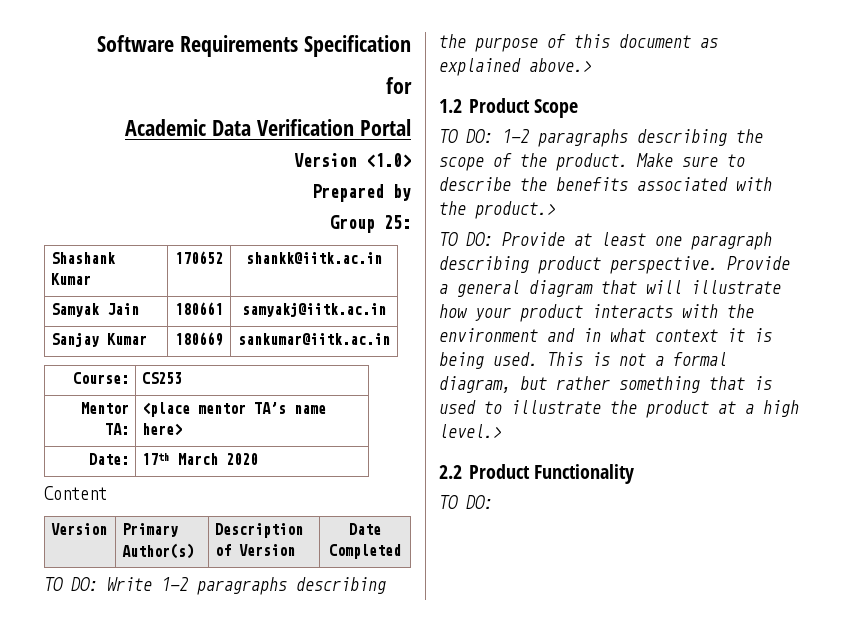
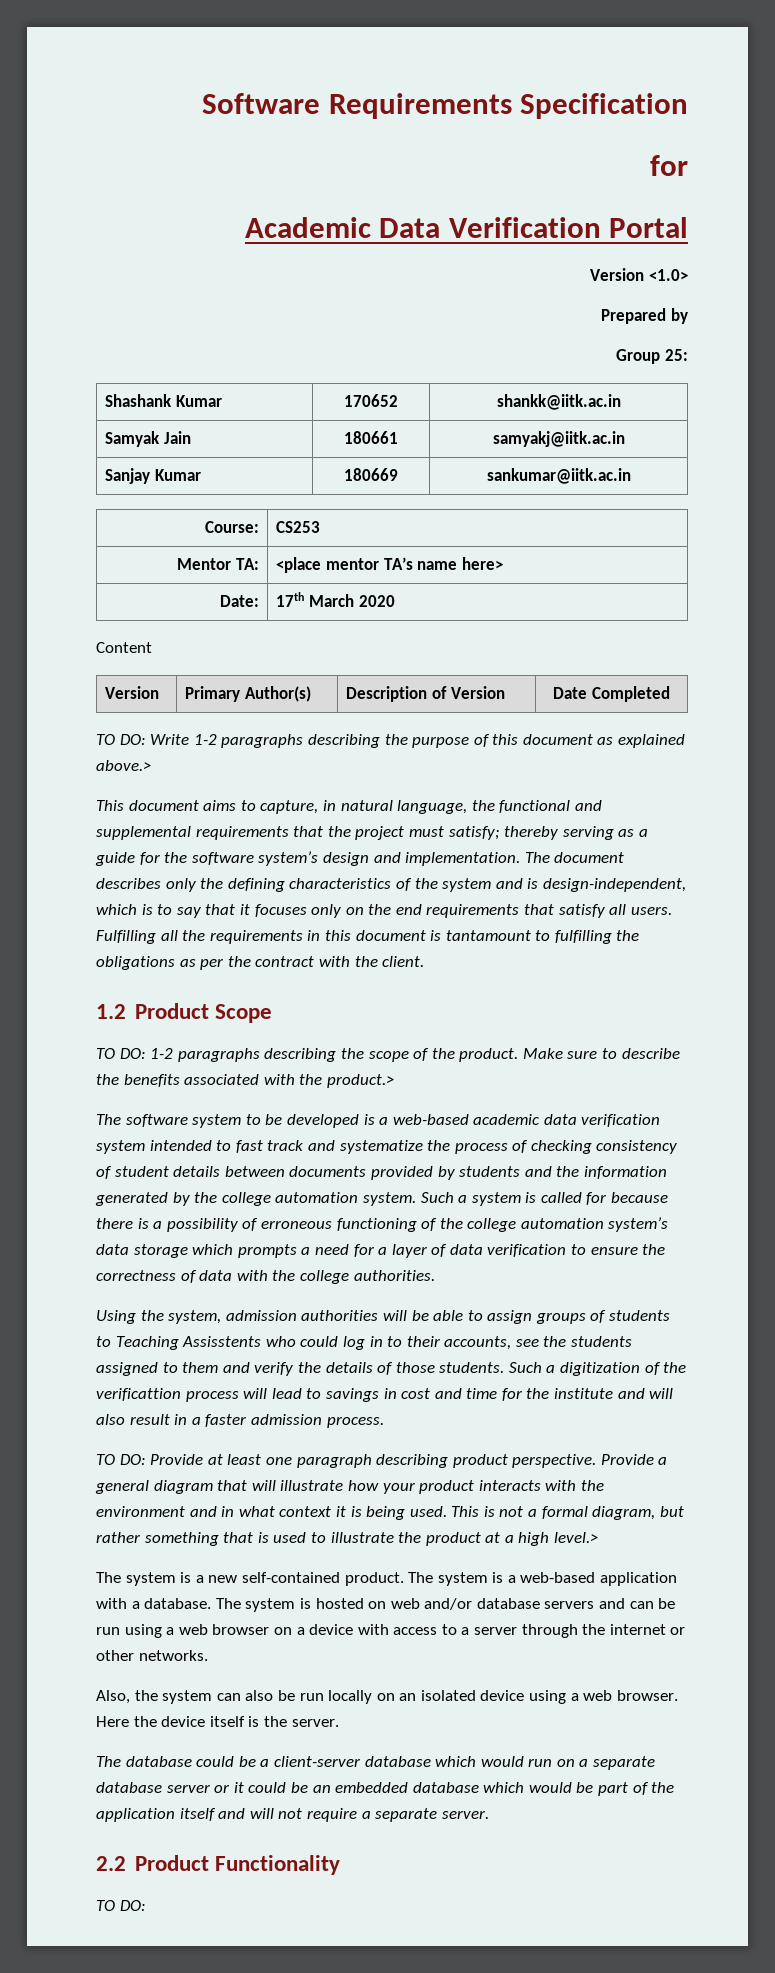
+ This document aims to capture, in natural language, the functional and supplemental requirements that the project must satisfy; thereby serving as a guide for the software system’s design and implementation. The document describes only the defining characteristics of the system and is design-independent, which is to say that it focuses only on the end requirements that satisfy all users. Fulfilling all the requirements in this document is tantamount to fulfilling the obligations as per the contract with the client.
+ The software system to be developed is a web-based academic data verification system intended to fast track and systematize the process of checking consistency of student details between documents provided by students and the information generated by the college automation system. Such a system is called for because there is a possibility of erroneous functioning of the college automation system’s data storage which prompts a need for a layer of data verification to ensure the correctness of data with the college authorities.
+ Using the system, admission authorities will be able to assign groups of students to Teaching Assisstents who could log in to their accounts, see the students assigned to them and verify the details of those students. Such a digitization of the verificattion process will lead to savings in cost and time for the institute and will also result in a faster admission process.
+ The system is a new self-contained product. The system is a web-based application with a database. The system is hosted on web and/or database servers and can be run using a web browser on a device with access to a server through the internet or other networks.
+ Also, the system can also be run locally on an isolated device using a web browser. Here the device itself is the server.
+ The database could be a client-server database which would run on a separate database server or it could be an embedded database which would be part of the application itself and will not require a separate server.

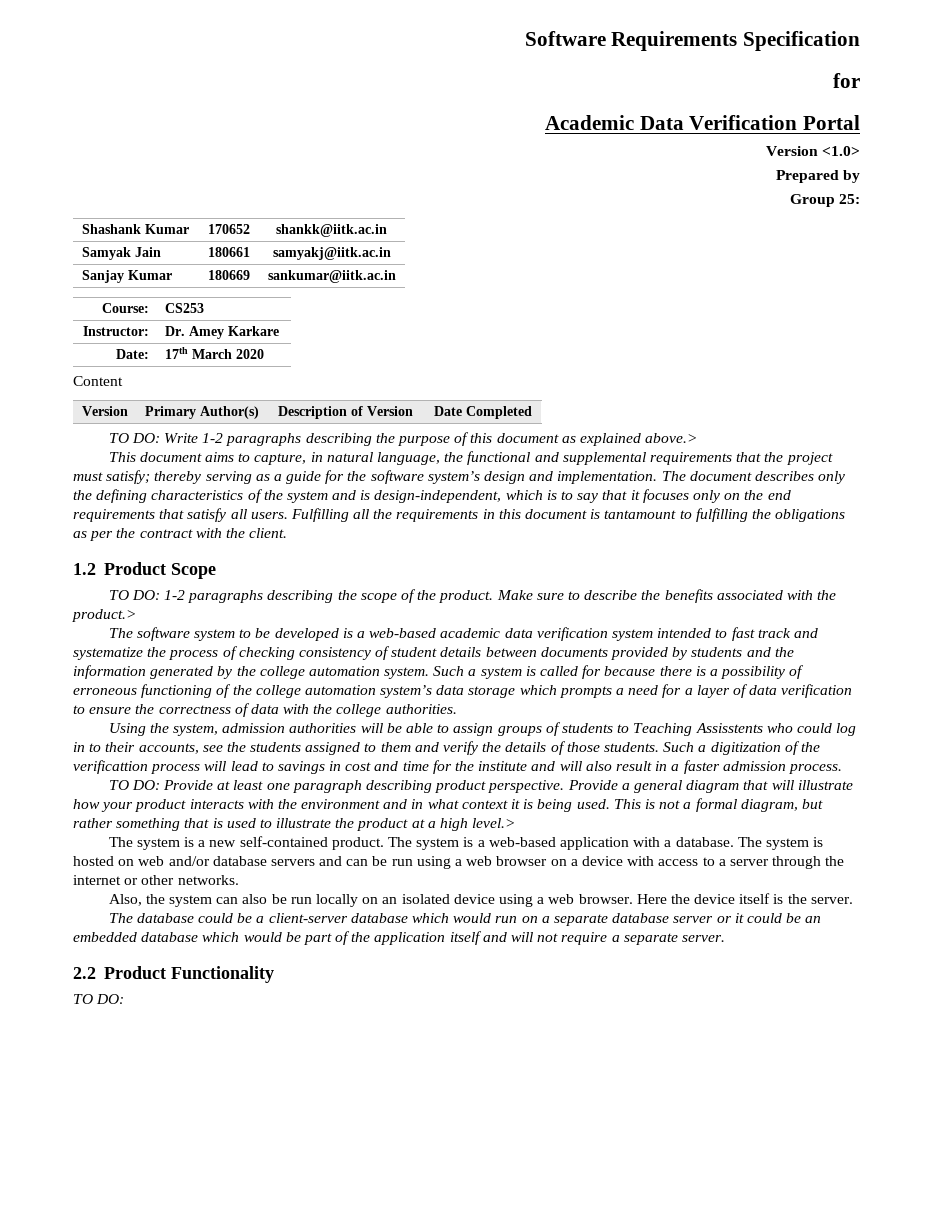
- Mentor TA: | <place mentor TA’s name here>
+ Instructor: | Dr. Amey Karkare

